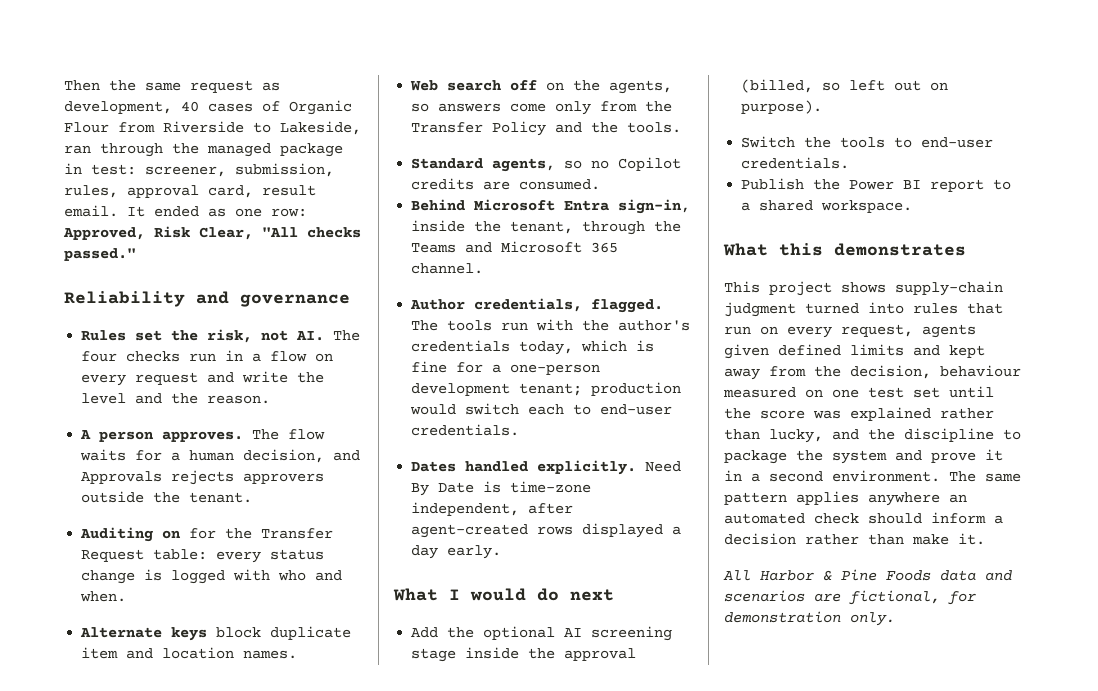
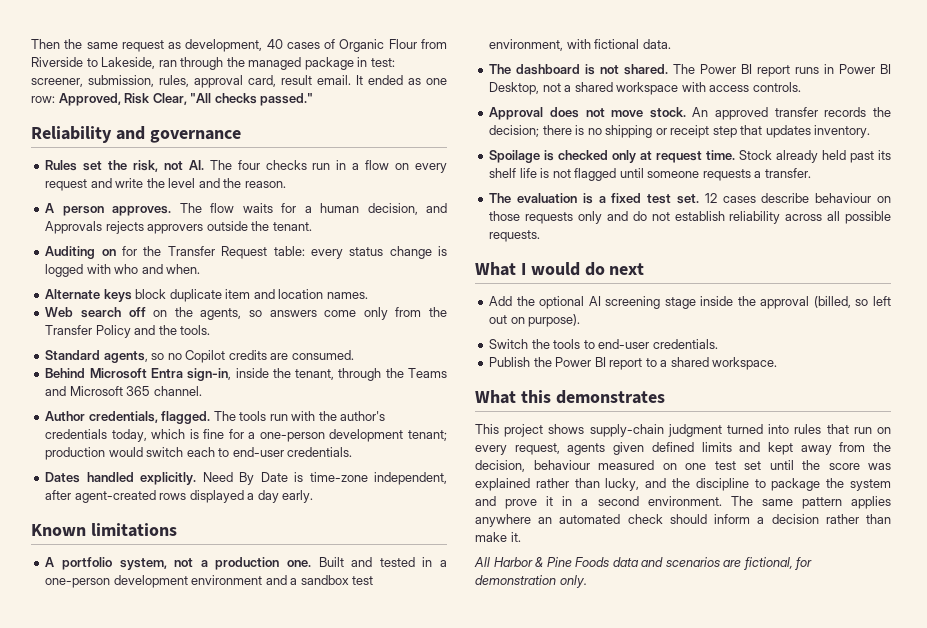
+ Known limitations
+ A portfolio system, not a production one. Built and tested in a one-person development environment and a sandbox test environment, with fictional data.
+ The dashboard is not shared. The Power BI report runs in Power BI Desktop, not a shared workspace with access controls.
+ Approval does not move stock. An approved transfer records the decision; there is no shipping or receipt step that updates inventory.
+ Spoilage is checked only at request time. Stock already held past its shelf life is not flagged until someone requests a transfer.
+ The evaluation is a fixed test set. 12 cases describe behaviour on those requests only and do not establish reliability across all possible requests.

